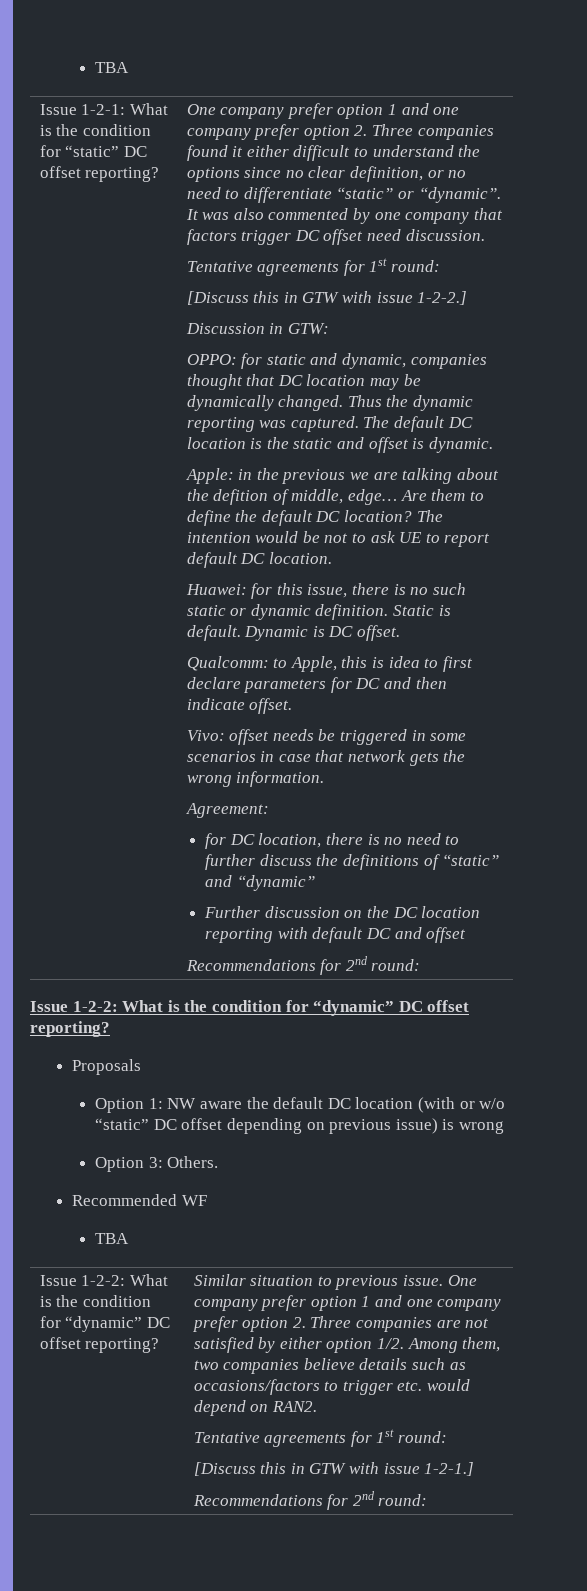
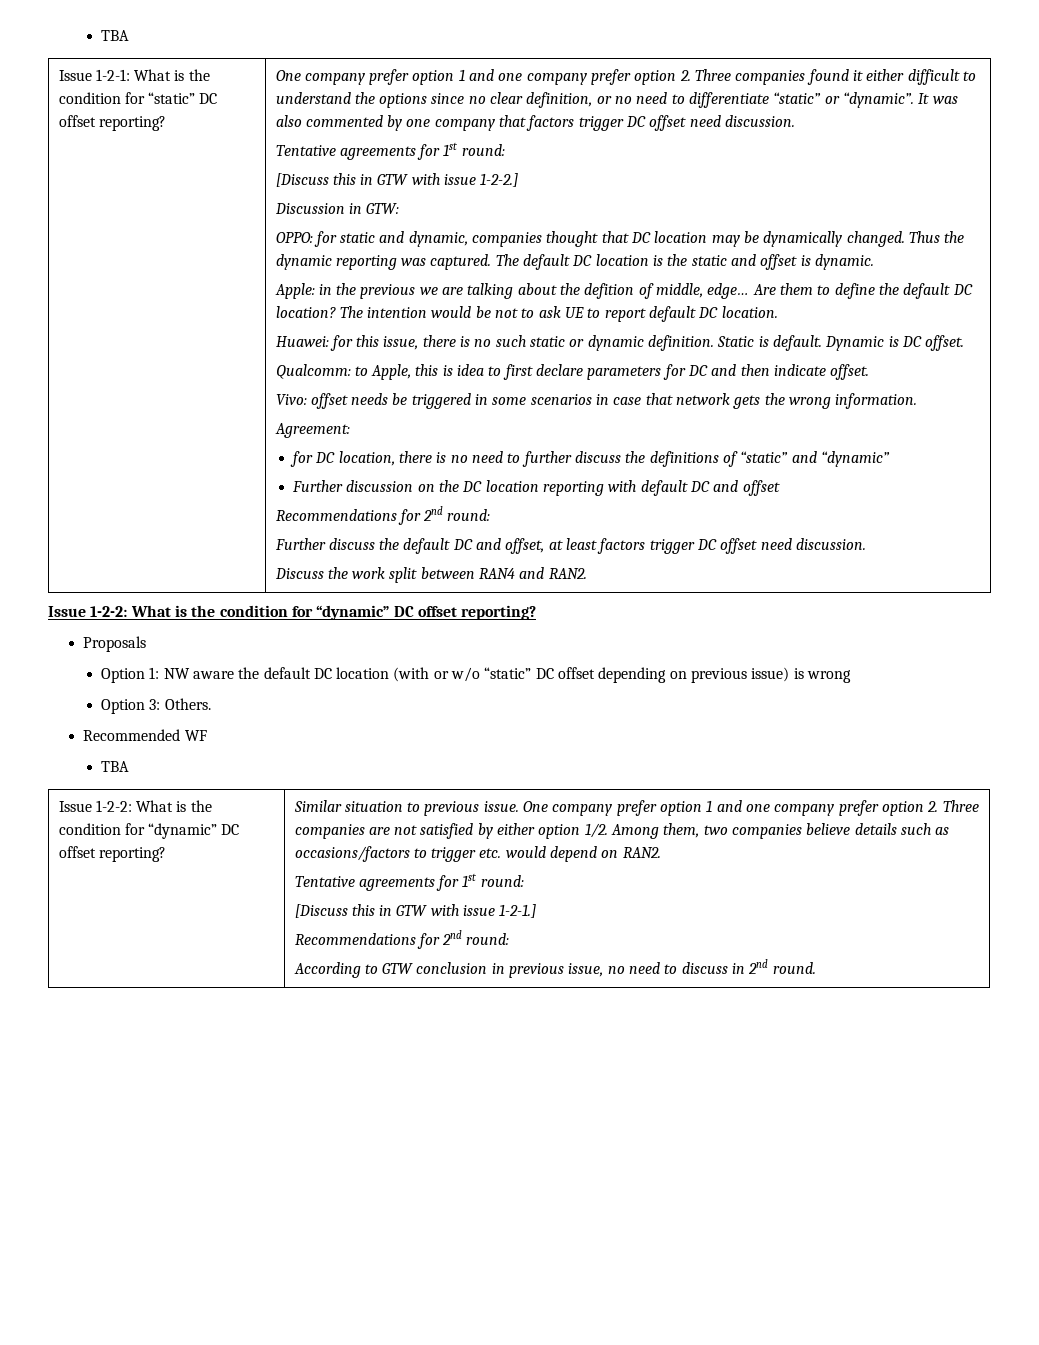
+ Further discuss the default DC and offset, at least factors trigger DC offset need discussion.
+ Discuss the work split between RAN4 and RAN2.
+ According to GTW conclusion in previous issue, no need to discuss in 2nd round.

